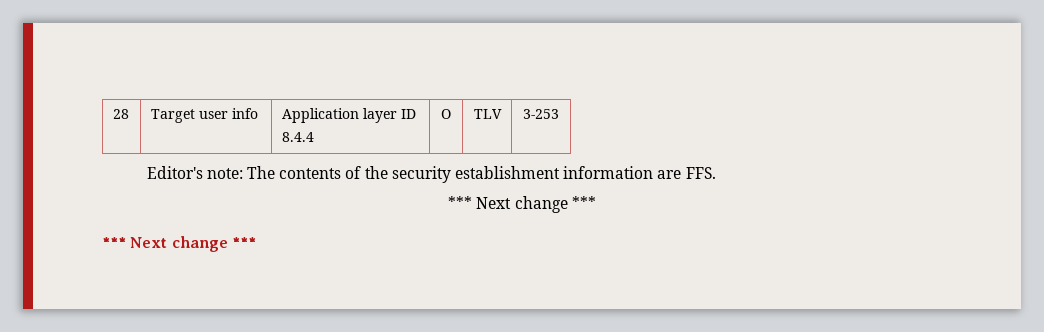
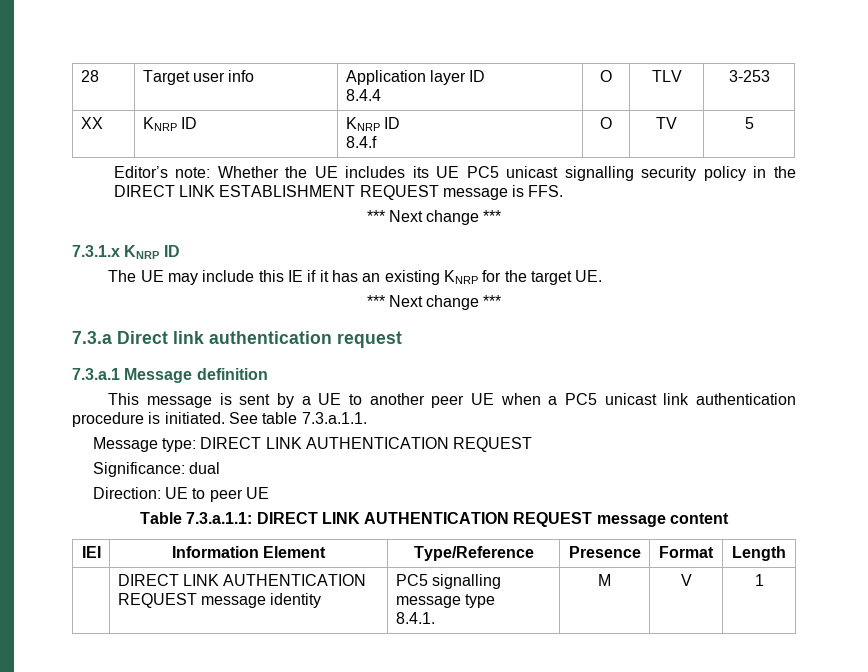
- Editor's note: The contents of the security establishment information are FFS.
+ XX | KNRP ID | KNRP ID
+ 8.4.f | O | TV | 5
+ Editor’s note: Whether the UE includes its UE PC5 unicast signalling security policy in the DIRECT LINK ESTABLISHMENT REQUEST message is FFS.
  *** Next change ***
+ 7.3.1.x KNRP ID
+ The UE may include this IE if it has an existing KNRP for the target UE.
  *** Next change ***
+ 7.3.a Direct link authentication request
+ 7.3.a.1 Message definition
+ This message is sent by a UE to another peer UE when a PC5 unicast link authentication procedure is initiated. See table 7.3.a.1.1.
+ Message type: DIRECT LINK AUTHENTICATION REQUEST
+ Significance: dual
+ Direction: UE to peer UE
+ Table 7.3.a.1.1: DIRECT LINK AUTHENTICATION REQUEST message content
+ IEI | Information Element | Type/Reference | Presence | Format | Length
+ | DIRECT LINK AUTHENTICATION REQUEST message identity | PC5 signalling message type
+ 8.4.1. | M | V | 1

